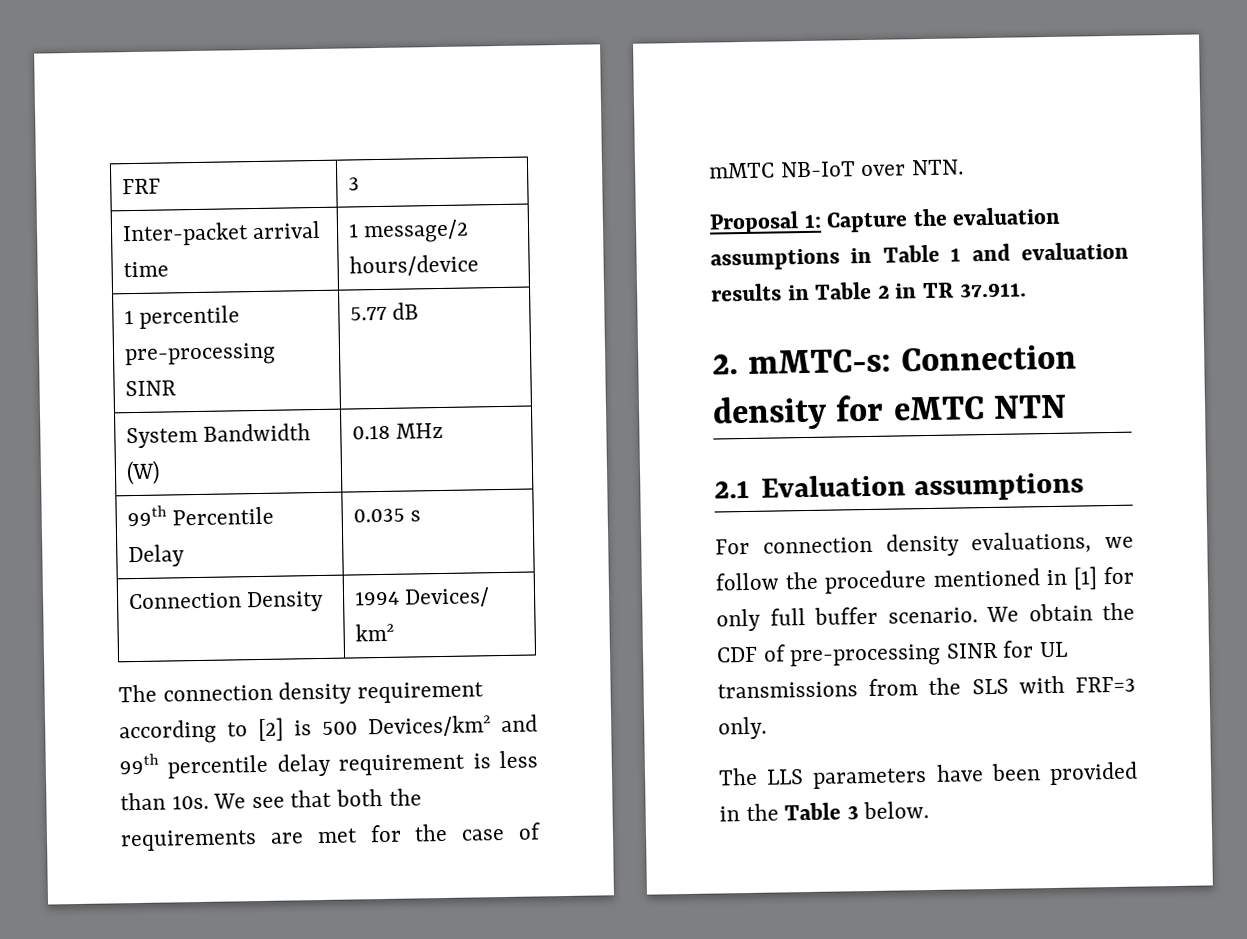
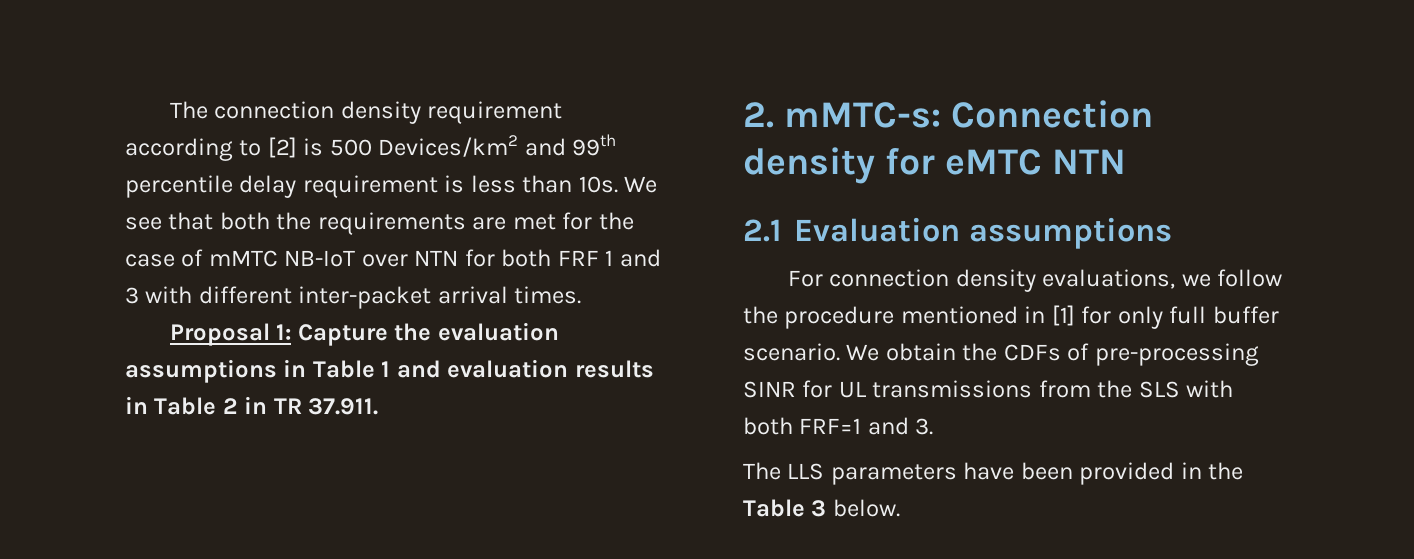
- FRF | 3
- Inter-packet arrival time | 1 message/2 hours/device
- 1 percentile pre-processing SINR | 5.77 dB
- System Bandwidth (W) | 0.18 MHz
- 99th Percentile Delay | 0.035 s
- Connection Density | 1994 Devices/ km2
- We see that both the requirements are met for the case of mMTC NB-IoT over NTN.
+ We see that both the requirements are met for the case of mMTC NB-IoT over NTN for both FRF 1 and 3 with different inter-packet arrival times.
- We obtain the CDF of pre-processing SINR for UL transmissions from the SLS with FRF=3 only.
+ We obtain the CDFs of pre-processing SINR for UL transmissions from the SLS with both FRF=1 and 3.

